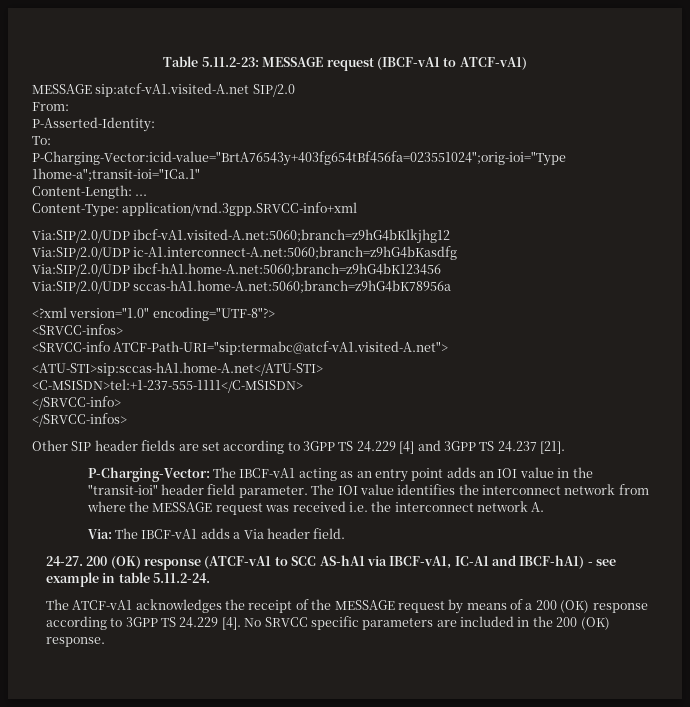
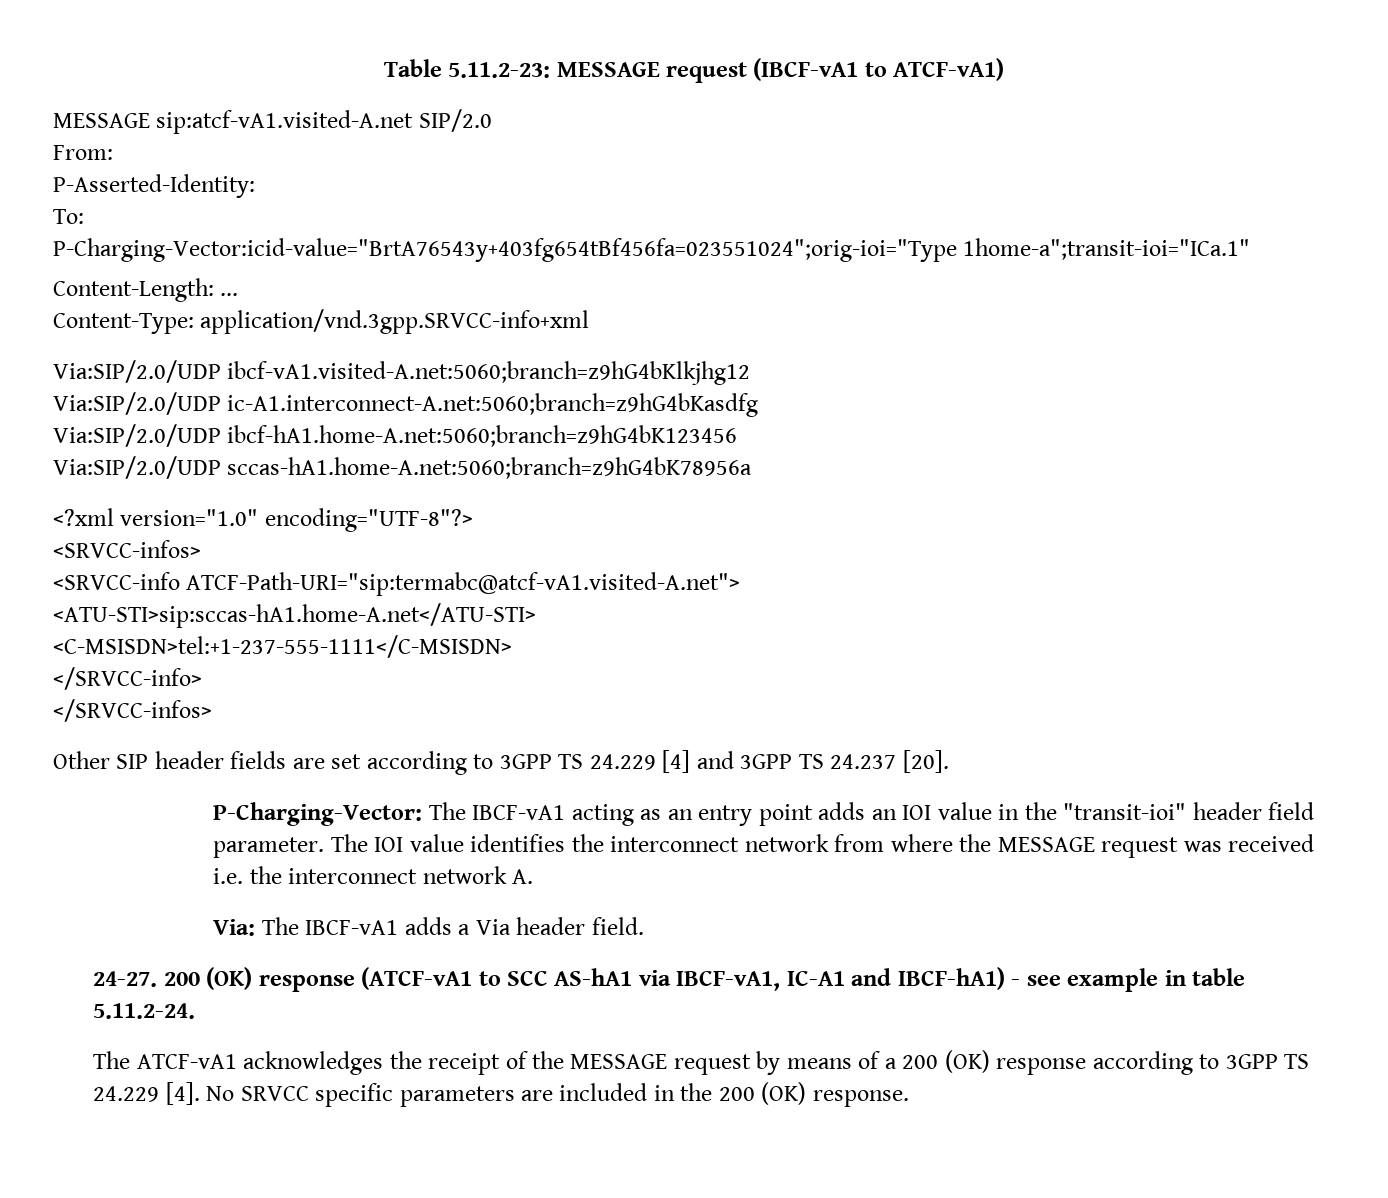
- Other SIP header fields are set according to 3GPP TS 24.229 [4] and 3GPP TS 24.237 [21].
+ Other SIP header fields are set according to 3GPP TS 24.229 [4] and 3GPP TS 24.237 [20].

